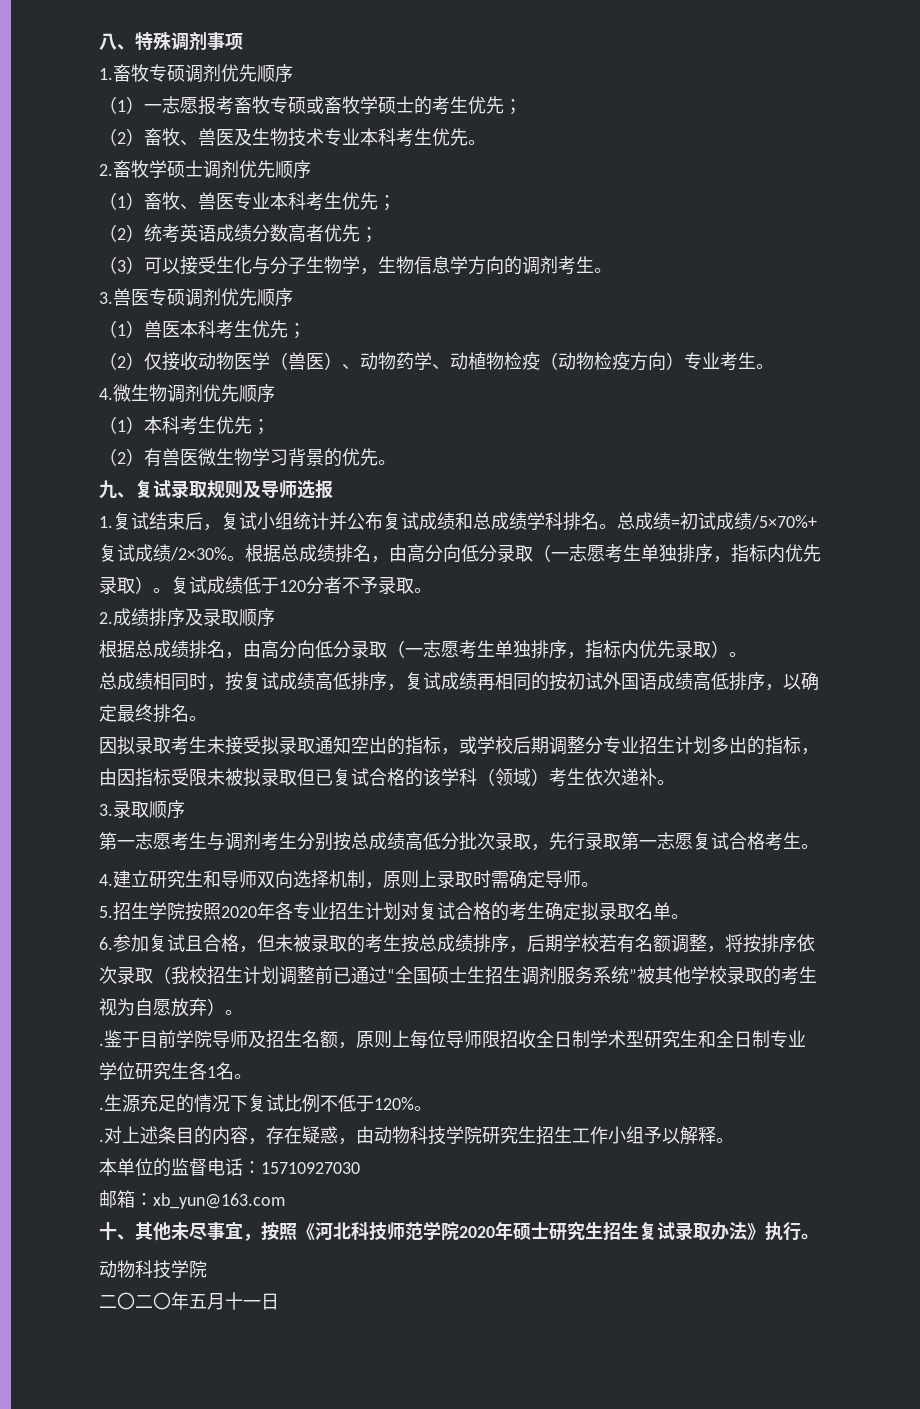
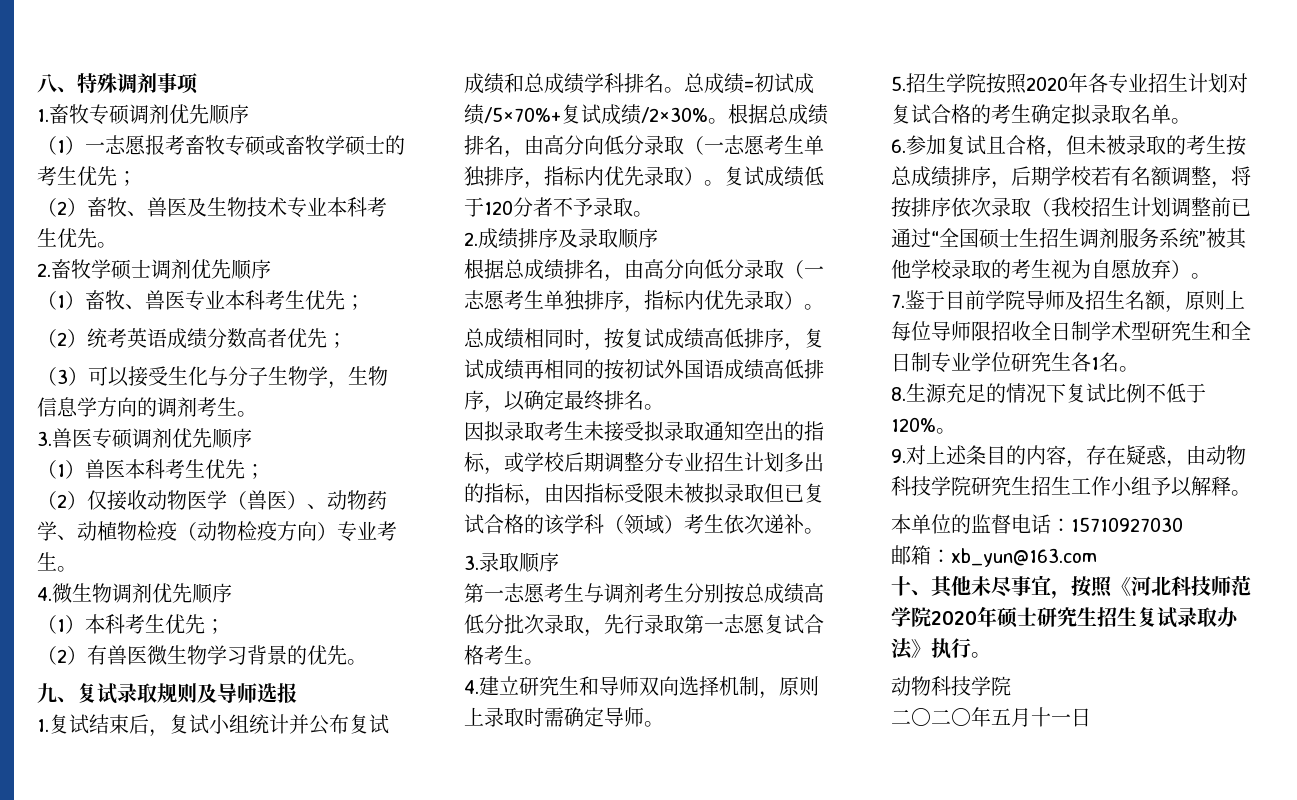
- .鉴于目前学院导师及招生名额，原则上每位导师限招收全日制学术型研究生和全日制专业学位研究生各1名。
+ 7.鉴于目前学院导师及招生名额，原则上每位导师限招收全日制学术型研究生和全日制专业学位研究生各1名。
- .生源充足的情况下复试比例不低于120%。
+ 8.生源充足的情况下复试比例不低于120%。
- .对上述条目的内容，存在疑惑，由动物科技学院研究生招生工作小组予以解释。
+ 9.对上述条目的内容，存在疑惑，由动物科技学院研究生招生工作小组予以解释。

